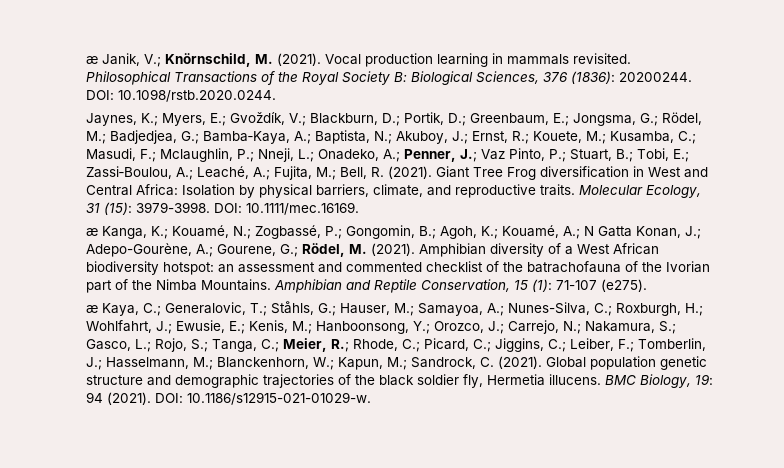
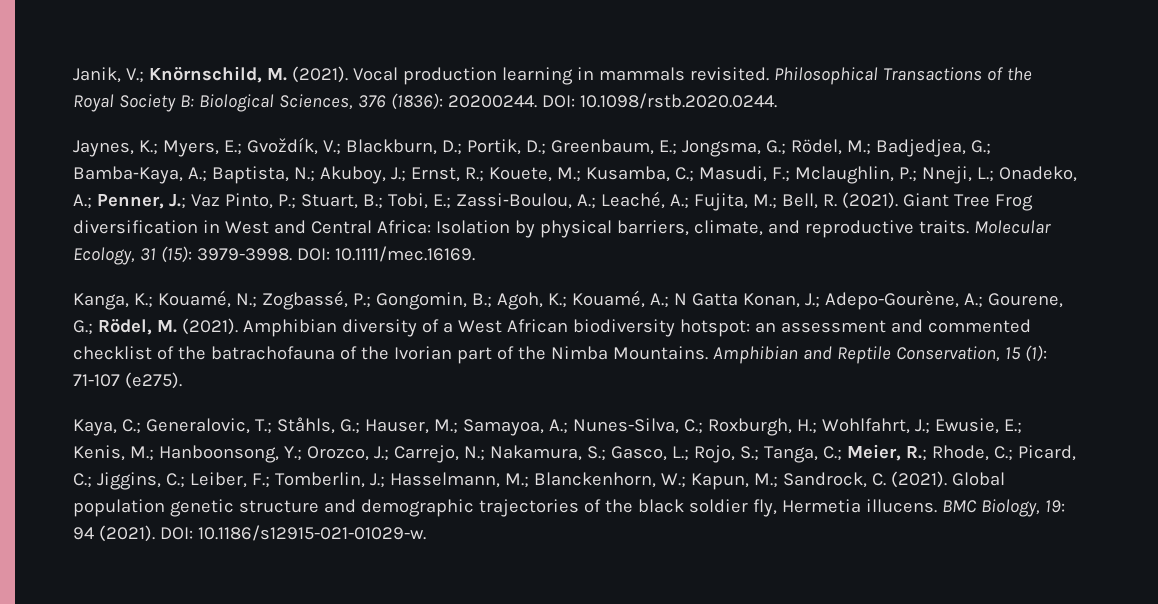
- æ Janik, V.; Knörnschild, M. (2021).
+ Janik, V.; Knörnschild, M. (2021).
- æ Kanga, K.; Kouamé, N.; Zogbassé, P.; Gongomin, B.; Agoh, K.; Kouamé, A.; N Gatta Konan, J.; Adepo-Gourène, A.; Gourene, G.; Rödel, M. (2021).
+ Kanga, K.; Kouamé, N.; Zogbassé, P.; Gongomin, B.; Agoh, K.; Kouamé, A.; N Gatta Konan, J.; Adepo-Gourène, A.; Gourene, G.; Rödel, M. (2021).
- æ Kaya, C.; Generalovic, T.; Ståhls, G.; Hauser, M.; Samayoa, A.; Nunes-Silva, C.; Roxburgh, H.; Wohlfahrt, J.; Ewusie, E.; Kenis, M.; Hanboonsong, Y.; Orozco, J.; Carrejo, N.; Nakamura, S.; Gasco, L.; Rojo, S.; Tanga, C.; Meier, R.; Rhode, C.; Picard, C.; Jiggins, C.; Leiber, F.; Tomberlin, J.; Hasselmann, M.; Blanckenhorn, W.; Kapun, M.; Sandrock, C. (2021).
+ Kaya, C.; Generalovic, T.; Ståhls, G.; Hauser, M.; Samayoa, A.; Nunes-Silva, C.; Roxburgh, H.; Wohlfahrt, J.; Ewusie, E.; Kenis, M.; Hanboonsong, Y.; Orozco, J.; Carrejo, N.; Nakamura, S.; Gasco, L.; Rojo, S.; Tanga, C.; Meier, R.; Rhode, C.; Picard, C.; Jiggins, C.; Leiber, F.; Tomberlin, J.; Hasselmann, M.; Blanckenhorn, W.; Kapun, M.; Sandrock, C. (2021).

